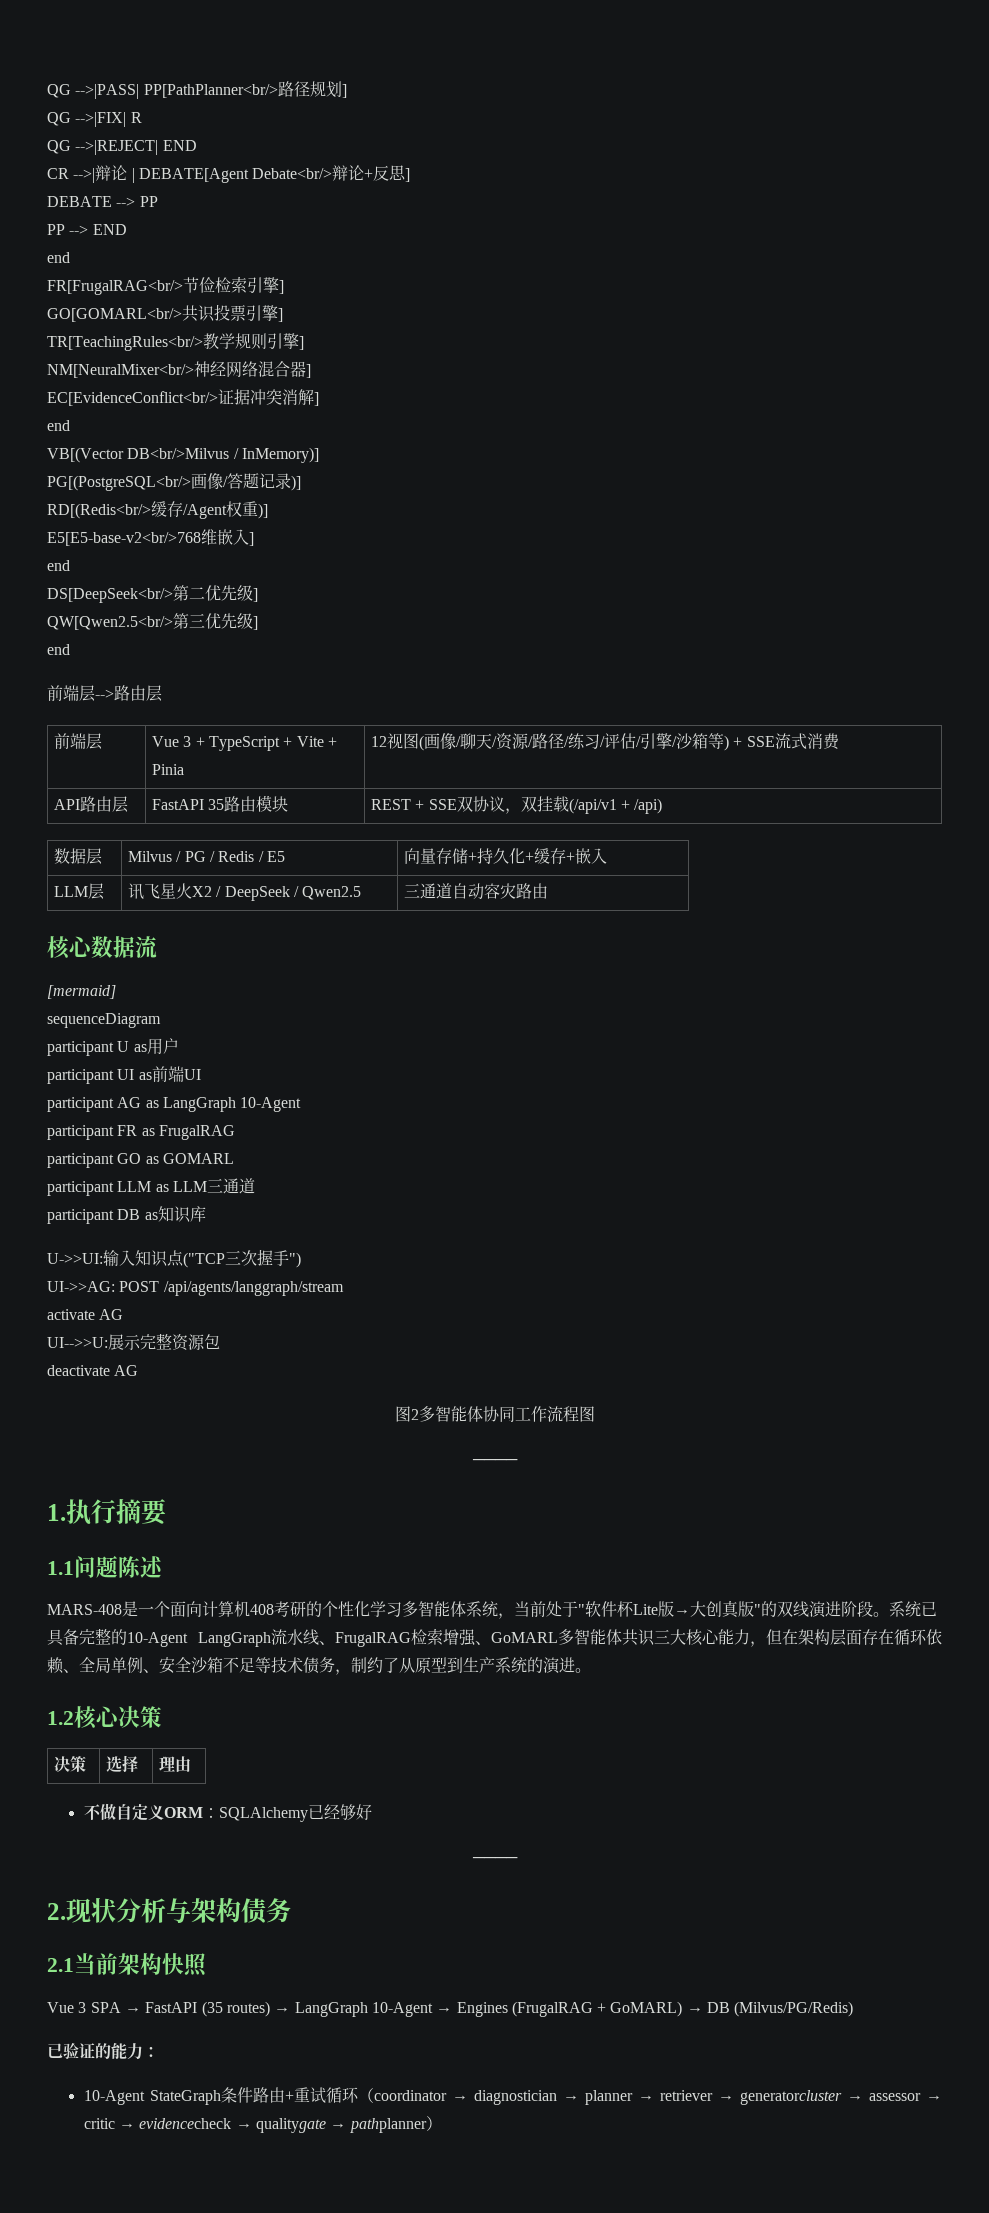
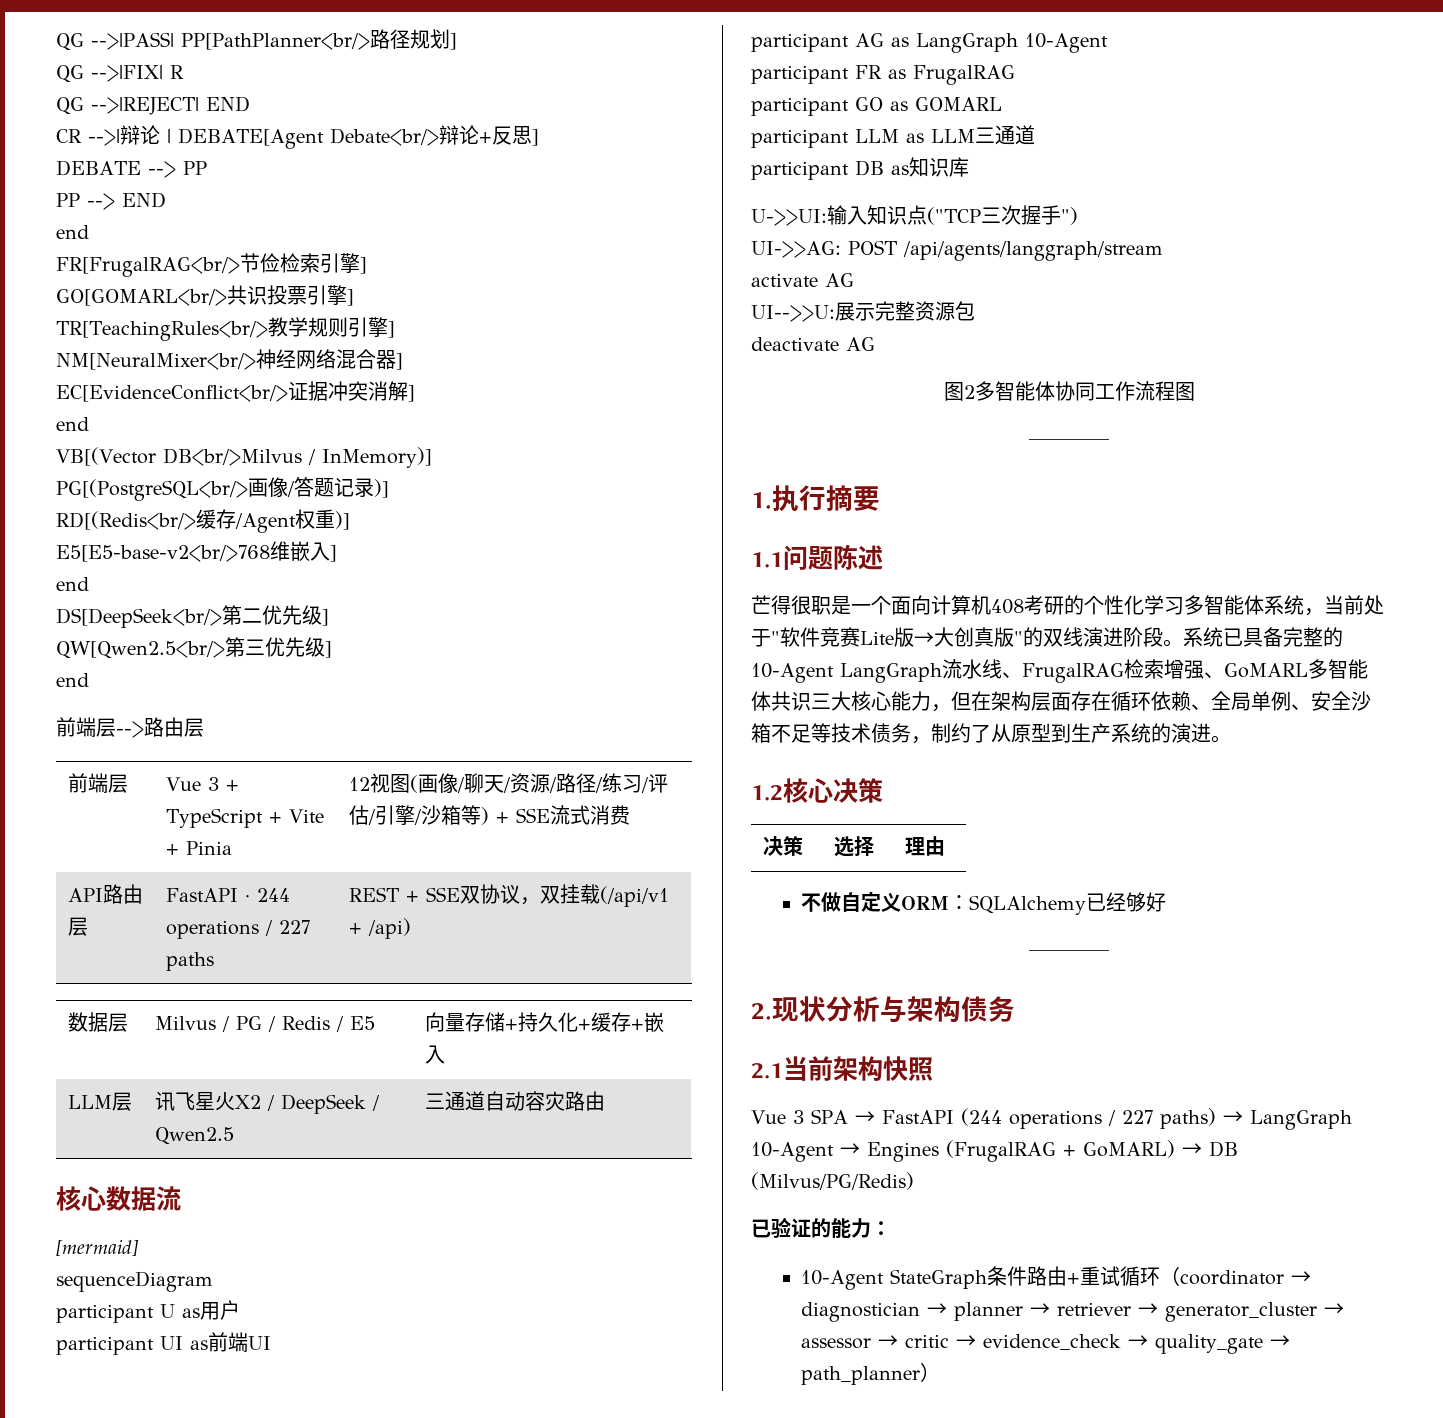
- API路由层 | FastAPI 35路由模块 | REST + SSE双协议，双挂载(/api/v1 + /api)
+ API路由层 | FastAPI · 244 operations / 227 paths | REST + SSE双协议，双挂载(/api/v1 + /api)
- MARS-408是一个面向计算机408考研的个性化学习多智能体系统，当前处于"软件杯Lite版→大创真版"的双线演进阶段。
+ 芒得很职是一个面向计算机408考研的个性化学习多智能体系统，当前处于"软件竞赛Lite版→大创真版"的双线演进阶段。
- Vue 3 SPA → FastAPI (35 routes) → LangGraph 10-Agent → Engines (FrugalRAG + GoMARL) → DB (Milvus/PG/Redis)
+ Vue 3 SPA → FastAPI (244 operations / 227 paths) → LangGraph 10-Agent → Engines (FrugalRAG + GoMARL) → DB (Milvus/PG/Redis)
- 10-Agent StateGraph条件路由+重试循环（coordinator → diagnostician → planner → retriever → generatorcluster → assessor → critic → evidencecheck → qualitygate → pathplanner）
+ 10-Agent StateGraph条件路由+重试循环（coordinator → diagnostician → planner → retriever → generator_cluster → assessor → critic → evidence_check → quality_gate → path_planner）

